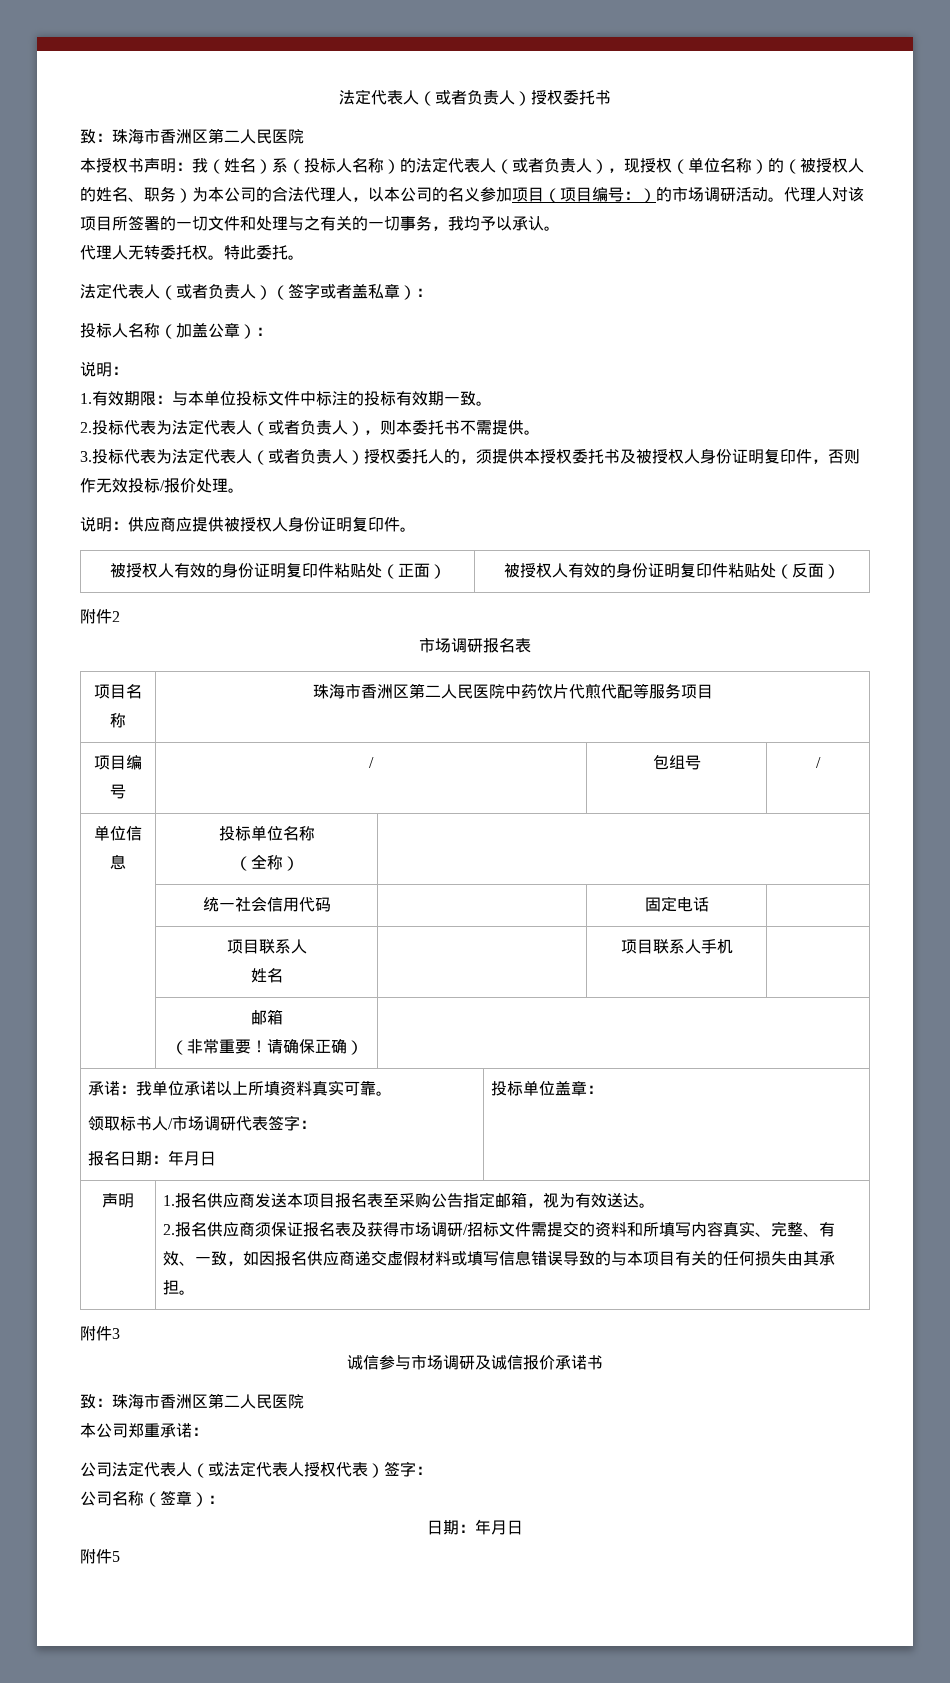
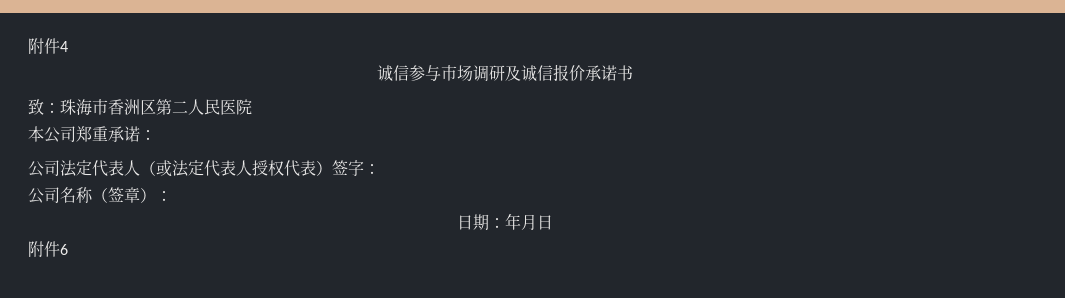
- 法定代表人（或者负责人）授权委托书
- 致：珠海市香洲区第二人民医院
- 本授权书声明：我（姓名）系（投标人名称）的法定代表人（或者负责人），现授权（单位名称）的（被授权人的姓名、职务）为本公司的合法代理人，以本公司的名义参加项目（项目编号：）的市场调研活动。代理人对该项目所签署的一切文件和处理与之有关的一切事务，我均予以承认。
- 代理人无转委托权。特此委托。
- 法定代表人（或者负责人）（签字或者盖私章）：
- 投标人名称（加盖公章）：
- 说明：
- 1.有效期限：与本单位投标文件中标注的投标有效期一致。
- 2.投标代表为法定代表人（或者负责人），则本委托书不需提供。
- 3.投标代表为法定代表人（或者负责人）授权委托人的，须提供本授权委托书及被授权人身份证明复印件，否则作无效投标/报价处理。
- 说明：供应商应提供被授权人身份证明复印件。
- 被授权人有效的身份证明复印件粘贴处（正面） | 被授权人有效的身份证明复印件粘贴处（反面）
- 附件2
- 市场调研报名表
- 项目名称 | 珠海市香洲区第二人民医院中药饮片代煎代配等服务项目
- 项目编号 | / | 包组号 | /
- 单位信息 | 投标单位名称
- （全称） |
- | 统一社会信用代码 | | 固定电话 |
- | 项目联系人
- 姓名 | | 项目联系人手机 |
- | 邮箱
- （非常重要！请确保正确） |
- 承诺：我单位承诺以上所填资料真实可靠。
- 领取标书人/市场调研代表签字：
- 报名日期：年月日 | 投标单位盖章：
- 声明 | 1.报名供应商发送本项目报名表至采购公告指定邮箱，视为有效送达。
- 2.报名供应商须保证报名表及获得市场调研/招标文件需提交的资料和所填写内容真实、完整、有效、一致，如因报名供应商递交虚假材料或填写信息错误导致的与本项目有关的任何损失由其承担。
- 附件3
+ 附件4
- 附件5
+ 附件6

